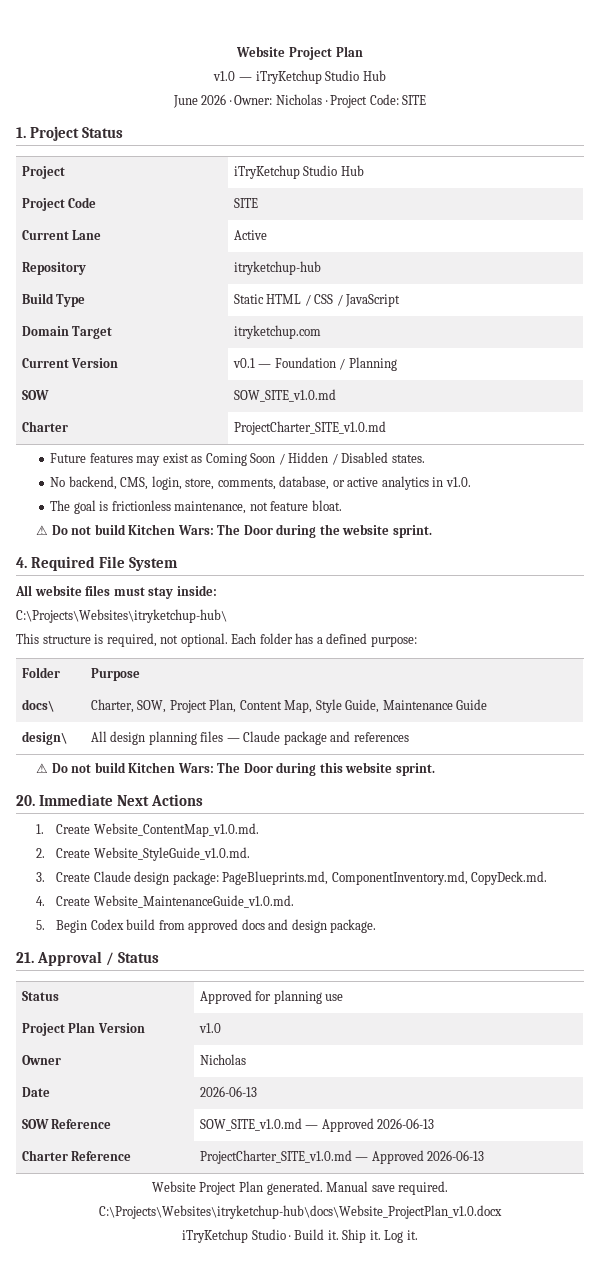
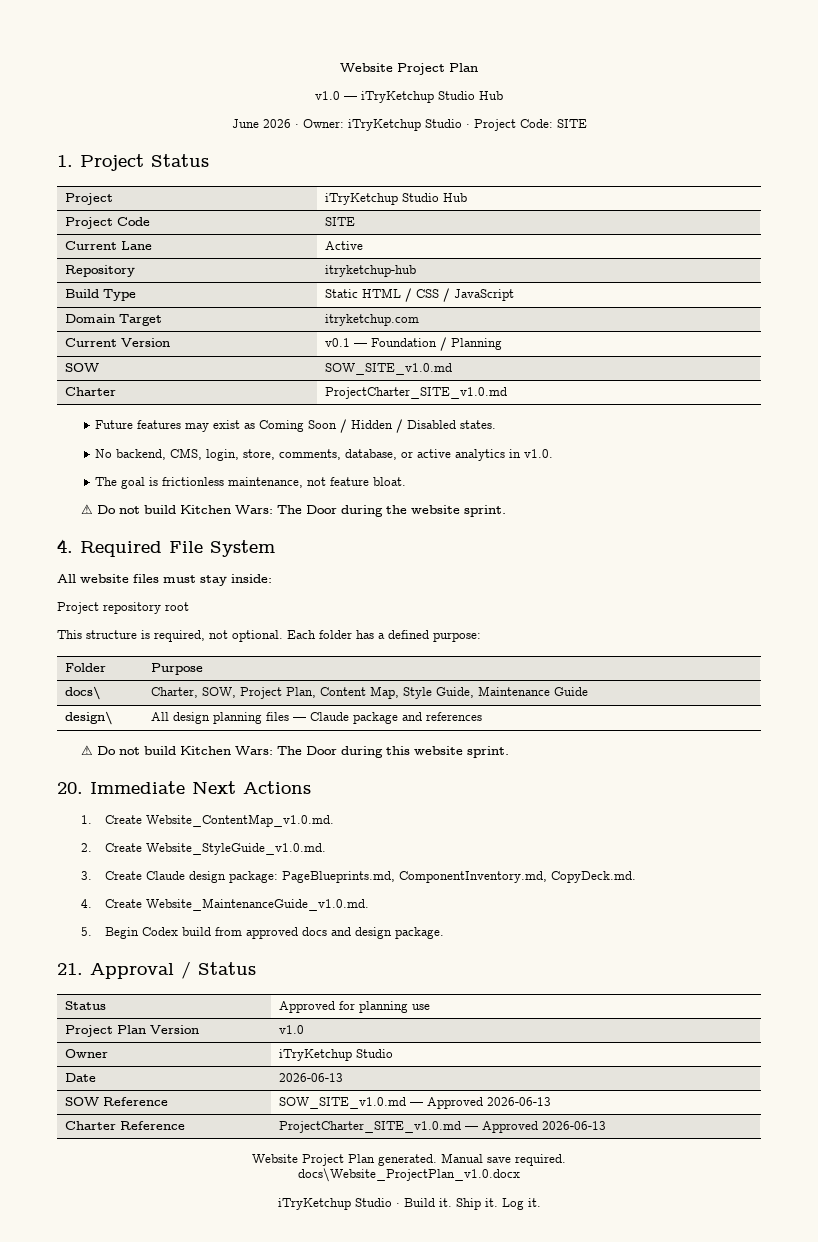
- June 2026 · Owner: Nicholas · Project Code: SITE
+ June 2026 · Owner: iTryKetchup Studio · Project Code: SITE
- C:\Projects\Websites\itryketchup-hub\
+ Project repository root
- Owner | Nicholas
+ Owner | iTryKetchup Studio
- C:\Projects\Websites\itryketchup-hub\docs\Website_ProjectPlan_v1.0.docx
+ docs\Website_ProjectPlan_v1.0.docx

